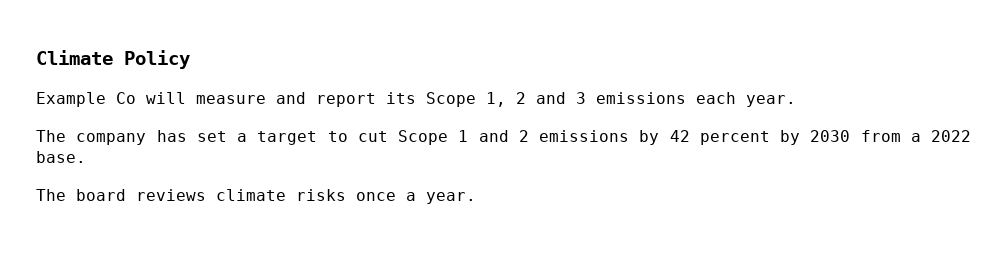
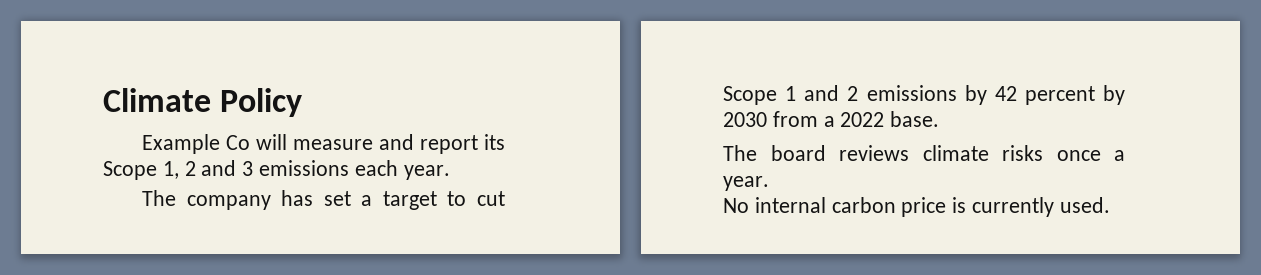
+ No internal carbon price is currently used.

